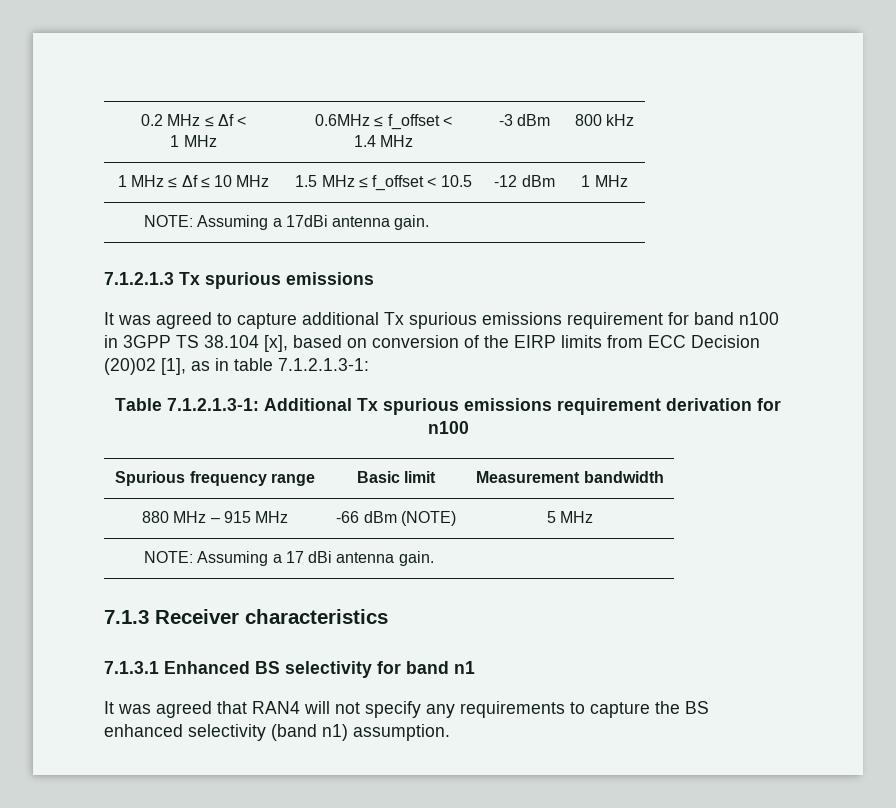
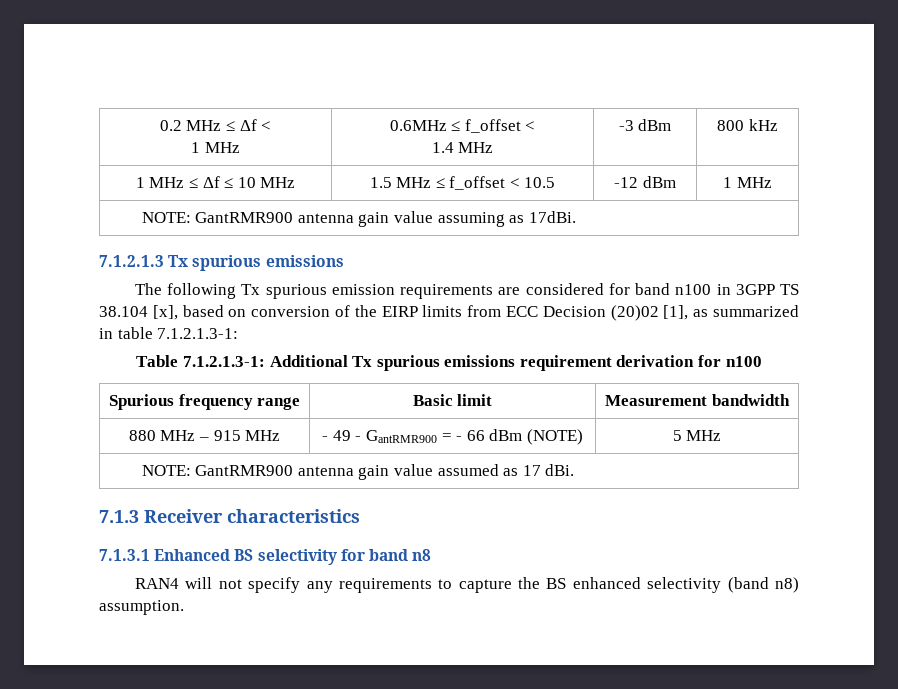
- NOTE: Assuming a 17dBi antenna gain.
+ NOTE: GantRMR900 antenna gain value assuming as 17dBi.
  7.1.2.1.3 Tx spurious emissions
- It was agreed to capture additional Tx spurious emissions requirement for band n100 in 3GPP TS 38.104 [x], based on conversion of the EIRP limits from ECC Decision (20)02 [1], as in table 7.1.2.1.3-1:
+ The following Tx spurious emission requirements are considered for band n100 in 3GPP TS 38.104 [x], based on conversion of the EIRP limits from ECC Decision (20)02 [1], as summarized in table 7.1.2.1.3-1:
- 880 MHz – 915 MHz | -66 dBm (NOTE) | 5 MHz
+ 880 MHz – 915 MHz | - 49 - GantRMR900 = - 66 dBm (NOTE) | 5 MHz
- NOTE: Assuming a 17 dBi antenna gain.
+ NOTE: GantRMR900 antenna gain value assumed as 17 dBi.
- 7.1.3.1 Enhanced BS selectivity for band n1
- It was agreed that RAN4 will not specify any requirements to capture the BS enhanced selectivity (band n1) assumption.
+ 7.1.3.1 Enhanced BS selectivity for band n8
+ RAN4 will not specify any requirements to capture the BS enhanced selectivity (band n8) assumption.

